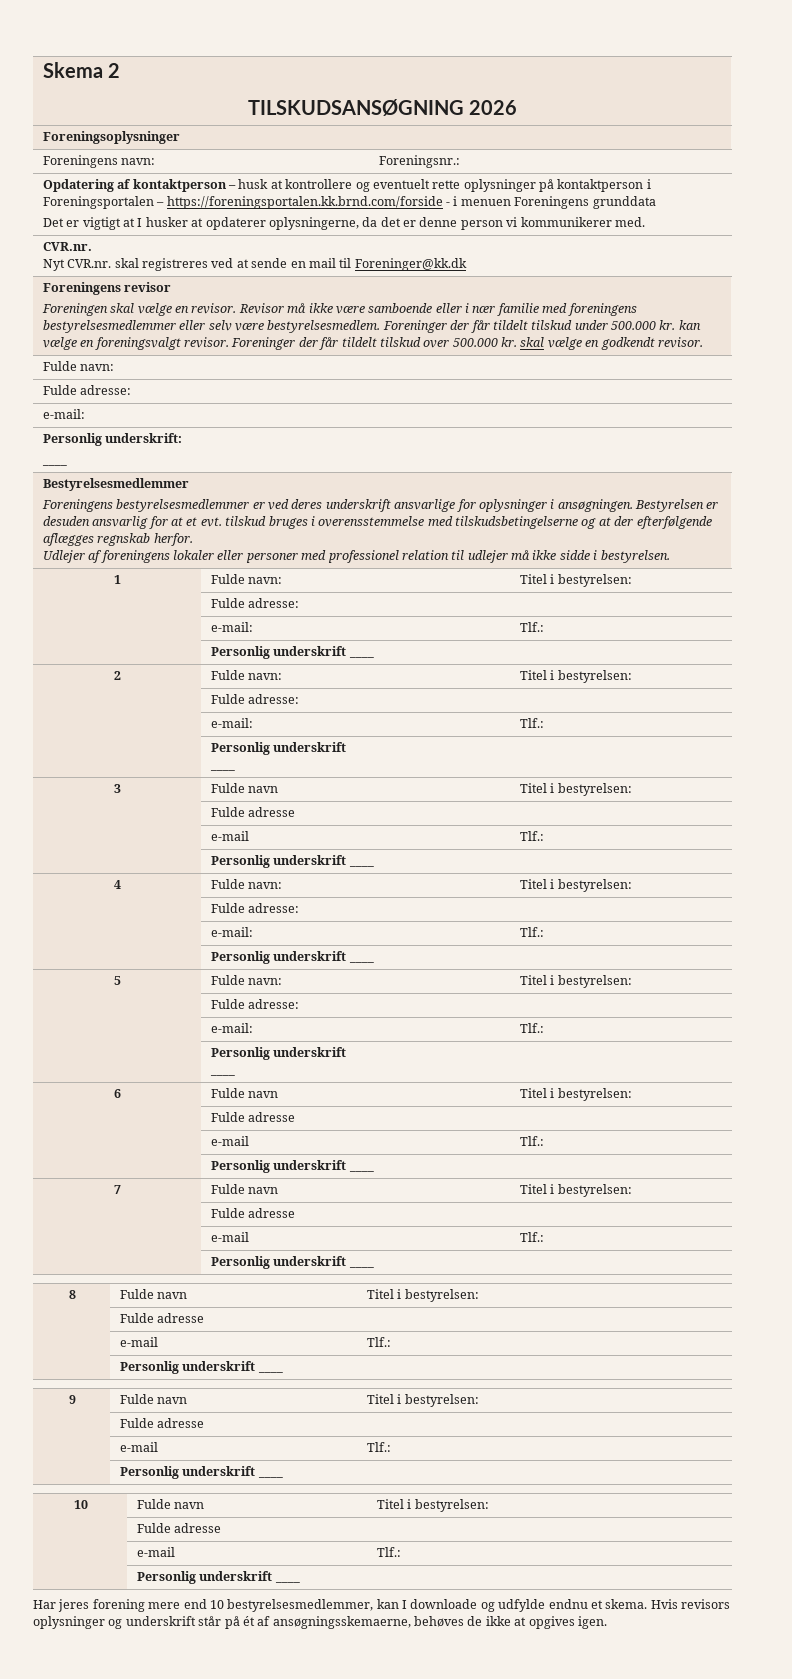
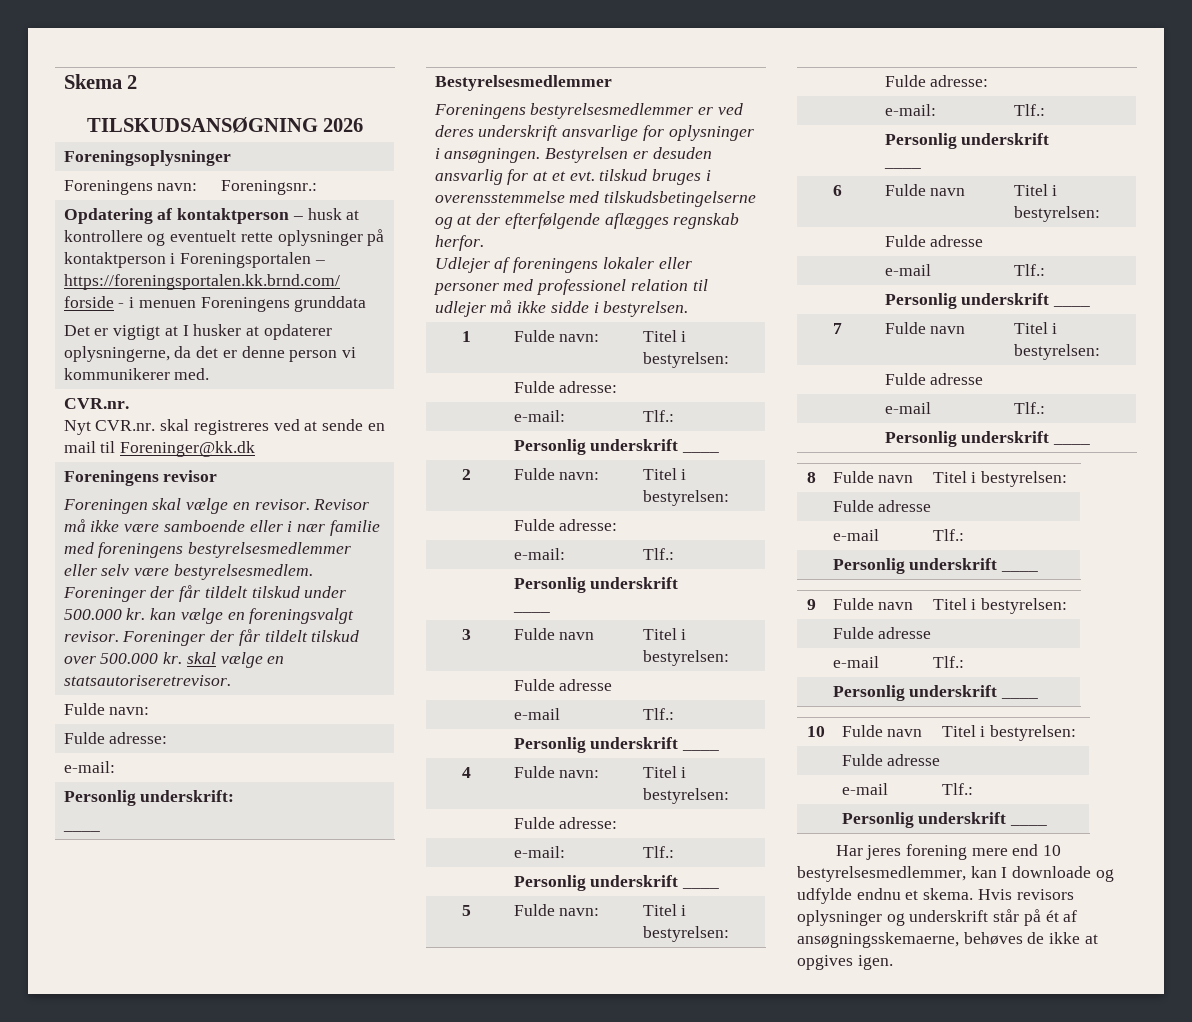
- Foreninger der får tildelt tilskud over 500.000 kr. skal vælge en godkendt revisor.
+ Foreninger der får tildelt tilskud over 500.000 kr. skal vælge en statsautoriseretrevisor.

